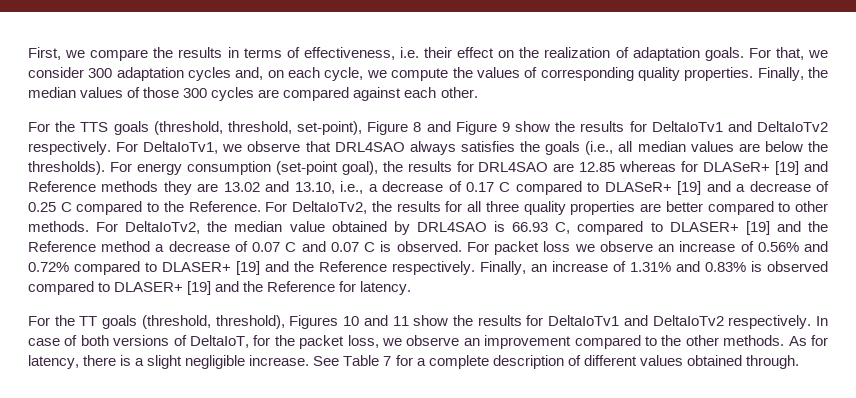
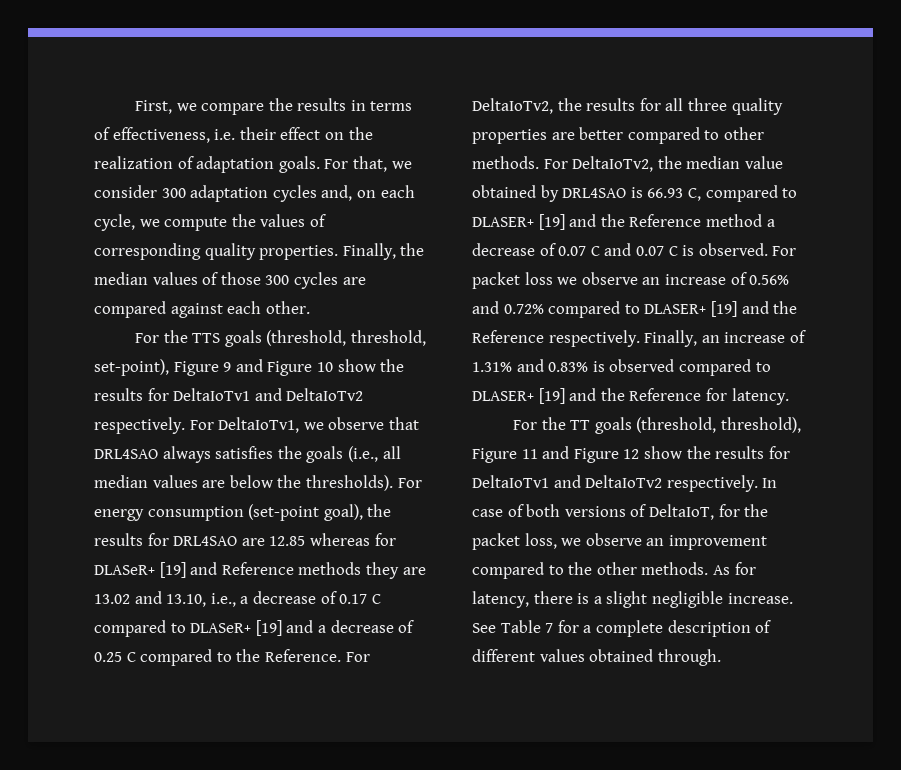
- For the TTS goals (threshold, threshold, set-point), Figure 8 and Figure 9 show the results for DeltaIoTv1 and DeltaIoTv2 respectively.
+ For the TTS goals (threshold, threshold, set-point), Figure 9 and Figure 10 show the results for DeltaIoTv1 and DeltaIoTv2 respectively.
- For the TT goals (threshold, threshold), Figures 10 and 11 show the results for DeltaIoTv1 and DeltaIoTv2 respectively.
+ For the TT goals (threshold, threshold), Figure 11 and Figure 12 show the results for DeltaIoTv1 and DeltaIoTv2 respectively.

